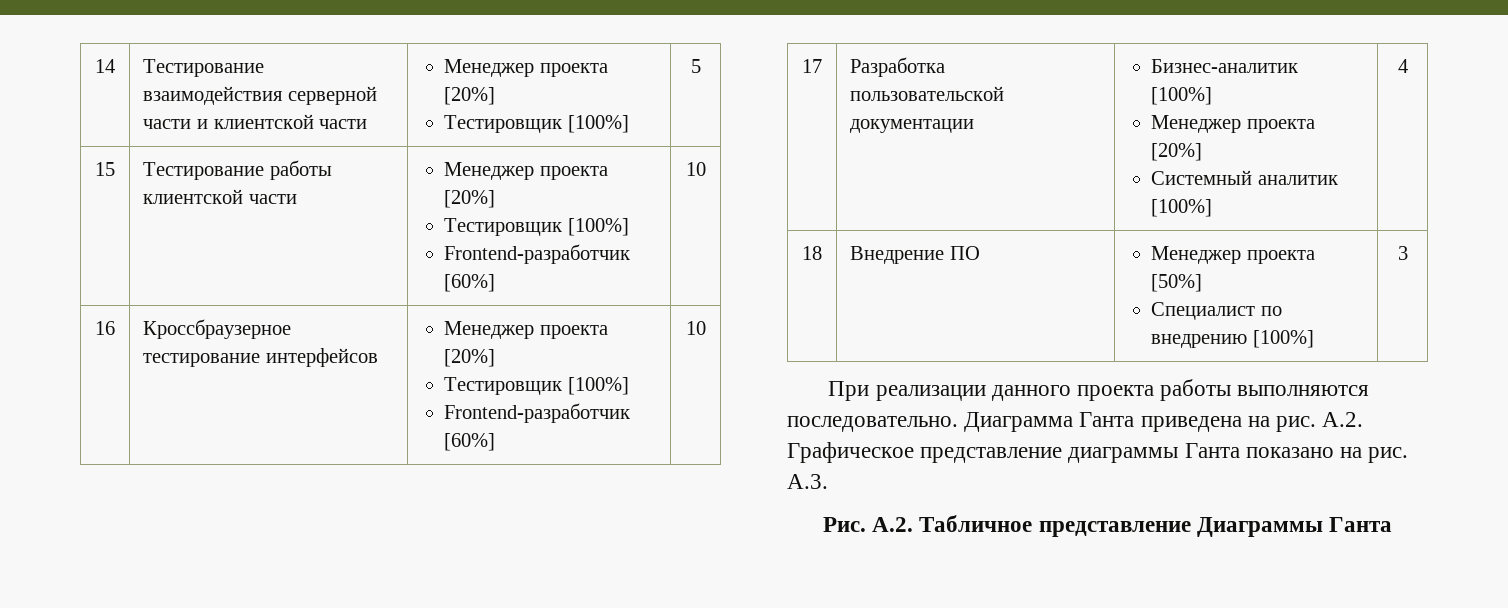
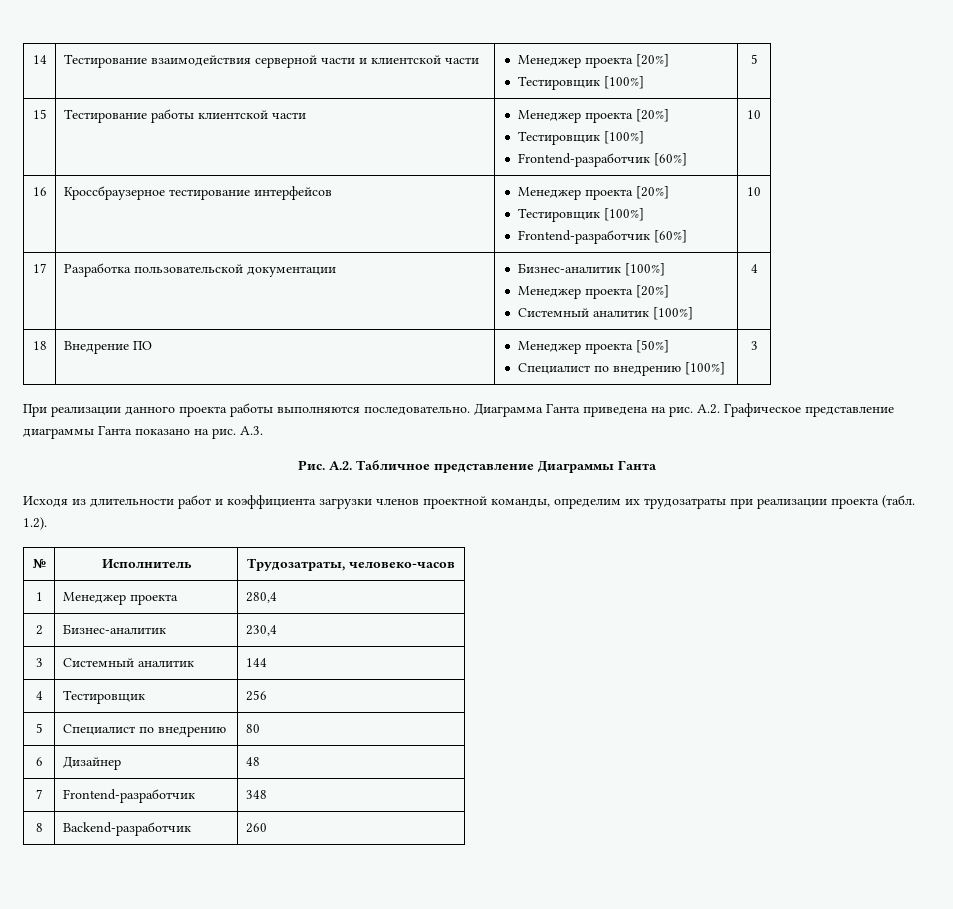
+ Исходя из длительности работ и коэффициента загрузки членов проектной команды, определим их трудозатраты при реализации проекта (табл. 1.2).
+ № | Исполнитель | Трудозатраты, человеко-часов
+ 1 | Менеджер проекта | 280,4
+ 2 | Бизнес-аналитик | 230,4
+ 3 | Системный аналитик | 144
+ 4 | Тестировщик | 256
+ 5 | Специалист по внедрению | 80
+ 6 | Дизайнер | 48
+ 7 | Frontend-разработчик | 348
+ 8 | Backend-разработчик | 260

